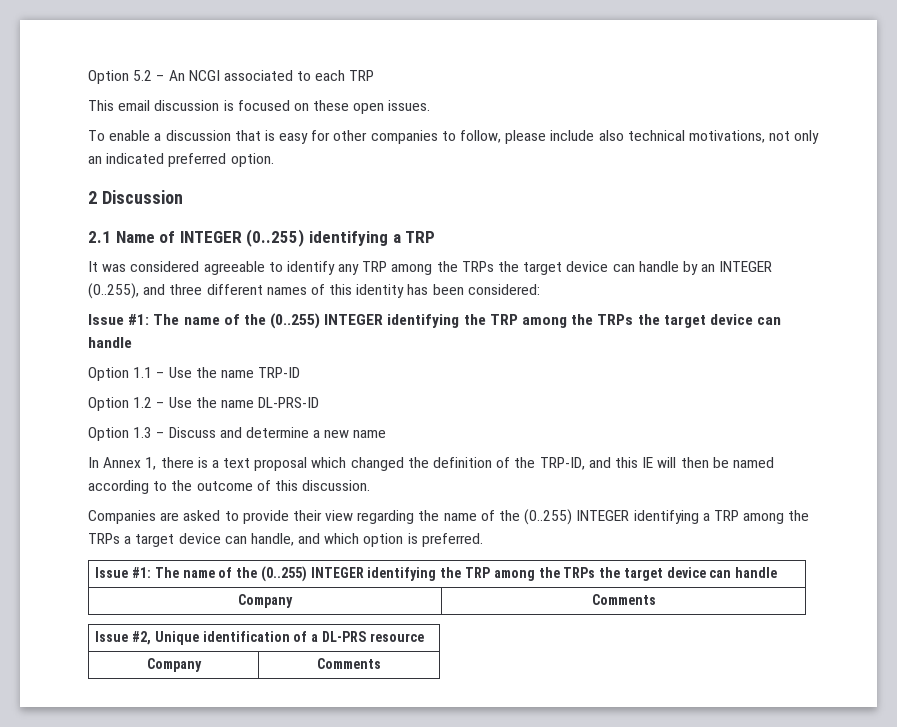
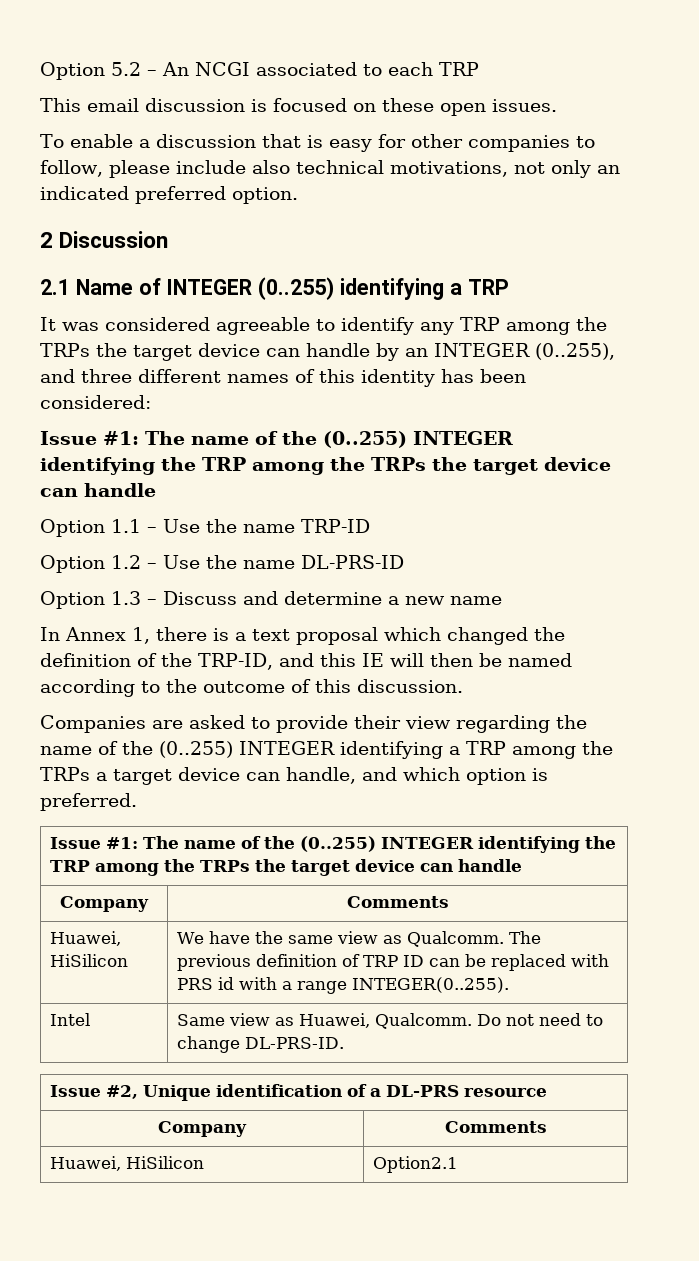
+ Huawei, HiSilicon | We have the same view as Qualcomm. The previous definition of TRP ID can be replaced with PRS id with a range INTEGER(0..255).
+ Intel | Same view as Huawei, Qualcomm. Do not need to change DL-PRS-ID.
+ Huawei, HiSilicon | Option2.1

